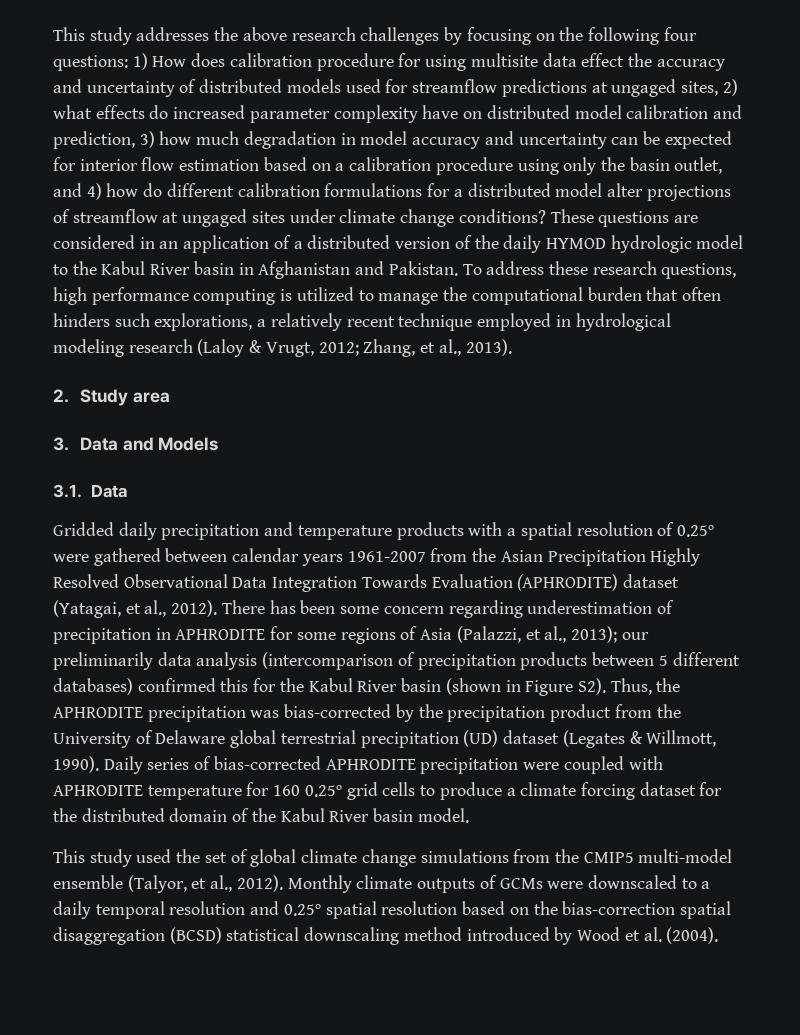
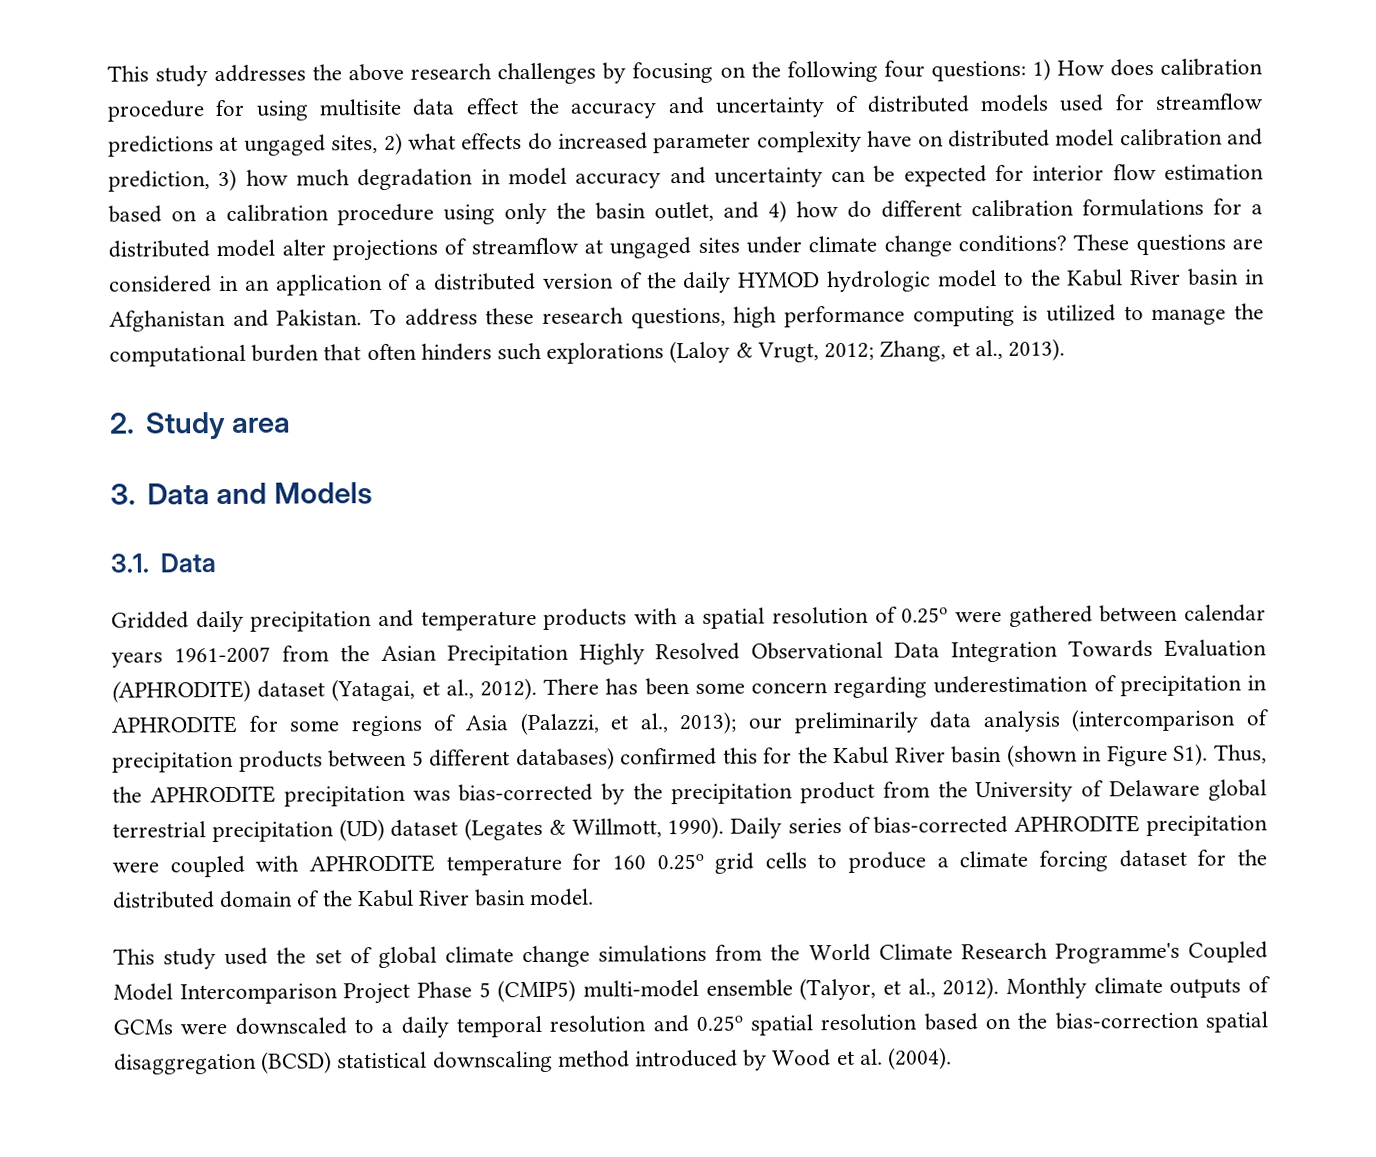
- To address these research questions, high performance computing is utilized to manage the computational burden that often hinders such explorations, a relatively recent technique employed in hydrological modeling research (Laloy & Vrugt, 2012; Zhang, et al., 2013).
+ To address these research questions, high performance computing is utilized to manage the computational burden that often hinders such explorations (Laloy & Vrugt, 2012; Zhang, et al., 2013).
- our preliminarily data analysis (intercomparison of precipitation products between 5 different databases) confirmed this for the Kabul River basin (shown in Figure S2). Thus, the APHRODITE precipitation was bias-corrected by the precipitation product from the University of Delaware global terrestrial precipitation (UD) dataset (Legates & Willmott, 1990).
+ our preliminarily data analysis (intercomparison of precipitation products between 5 different databases) confirmed this for the Kabul River basin (shown in Figure S1). Thus, the APHRODITE precipitation was bias-corrected by the precipitation product from the University of Delaware global terrestrial precipitation (UD) dataset (Legates & Willmott, 1990).
- This study used the set of global climate change simulations from the CMIP5 multi-model ensemble (Talyor, et al., 2012).
+ This study used the set of global climate change simulations from the World Climate Research Programme's Coupled Model Intercomparison Project Phase 5 (CMIP5) multi-model ensemble (Talyor, et al., 2012).

